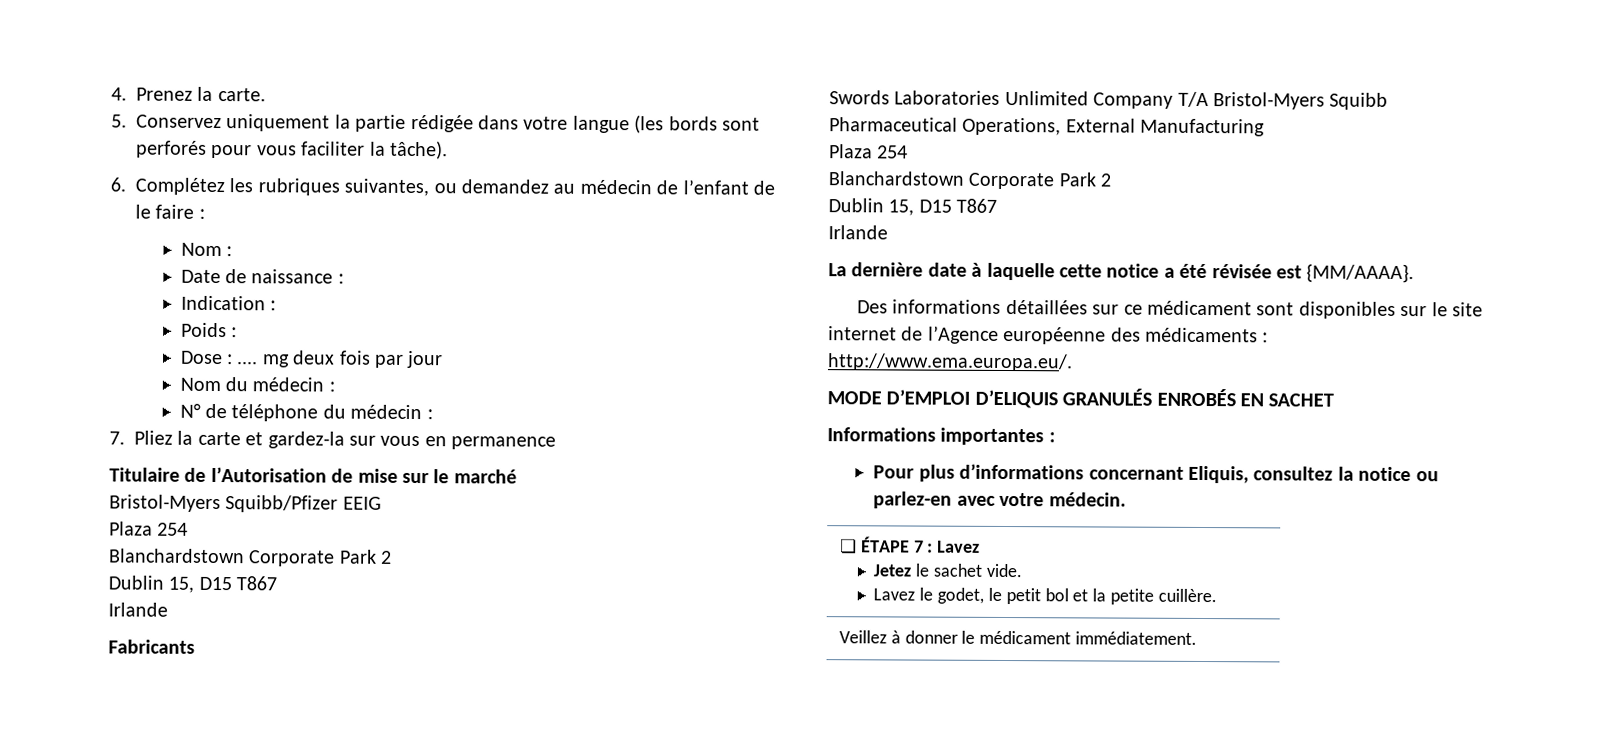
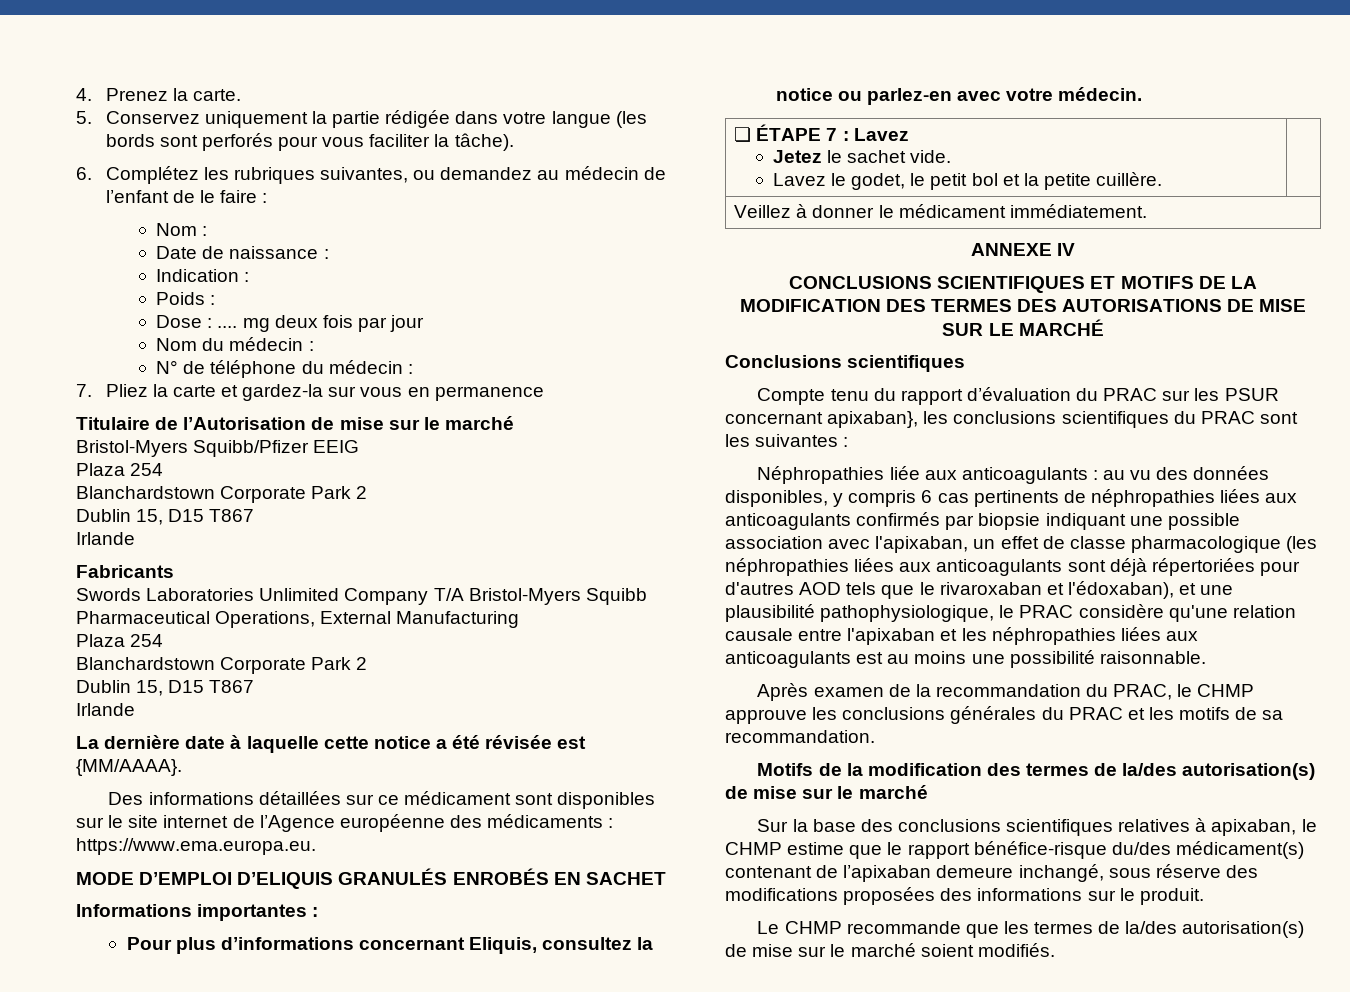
- Des informations détaillées sur ce médicament sont disponibles sur le site internet de l’Agence européenne des médicaments : http://www.ema.europa.eu/.
+ Des informations détaillées sur ce médicament sont disponibles sur le site internet de l’Agence européenne des médicaments : https://www.ema.europa.eu.
+ ANNEXE IV
+ CONCLUSIONS SCIENTIFIQUES ET MOTIFS DE LA MODIFICATION DES TERMES DES AUTORISATIONS DE MISE SUR LE MARCHÉ
+ Conclusions scientifiques
+ Compte tenu du rapport d’évaluation du PRAC sur les PSUR concernant apixaban}, les conclusions scientifiques du PRAC sont les suivantes :
+ Néphropathies liée aux anticoagulants : au vu des données disponibles, y compris 6 cas pertinents de néphropathies liées aux anticoagulants confirmés par biopsie indiquant une possible association avec l'apixaban, un effet de classe pharmacologique (les néphropathies liées aux anticoagulants sont déjà répertoriées pour d'autres AOD tels que le rivaroxaban et l'édoxaban), et une plausibilité pathophysiologique, le PRAC considère qu'une relation causale entre l'apixaban et les néphropathies liées aux anticoagulants est au moins une possibilité raisonnable.
+ Après examen de la recommandation du PRAC, le CHMP approuve les conclusions générales du PRAC et les motifs de sa recommandation.
+ Motifs de la modification des termes de la/des autorisation(s) de mise sur le marché
+ Sur la base des conclusions scientifiques relatives à apixaban, le CHMP estime que le rapport bénéfice-risque du/des médicament(s) contenant de l’apixaban demeure inchangé, sous réserve des modifications proposées des informations sur le produit.
+ Le CHMP recommande que les termes de la/des autorisation(s) de mise sur le marché soient modifiés.

